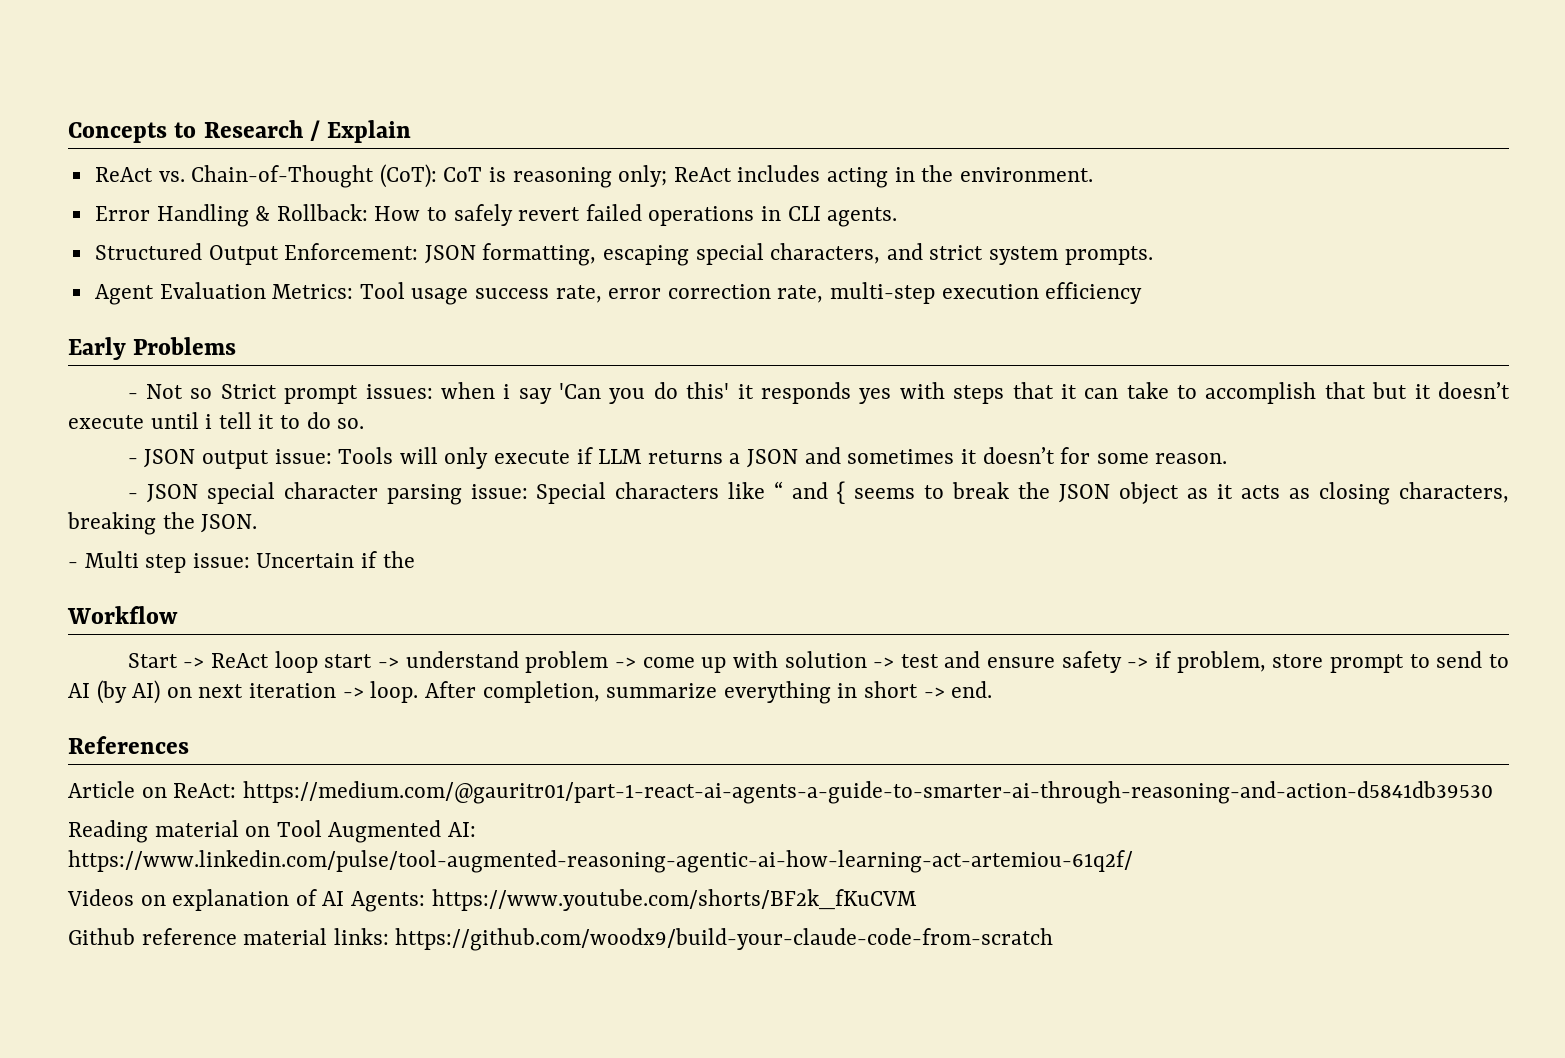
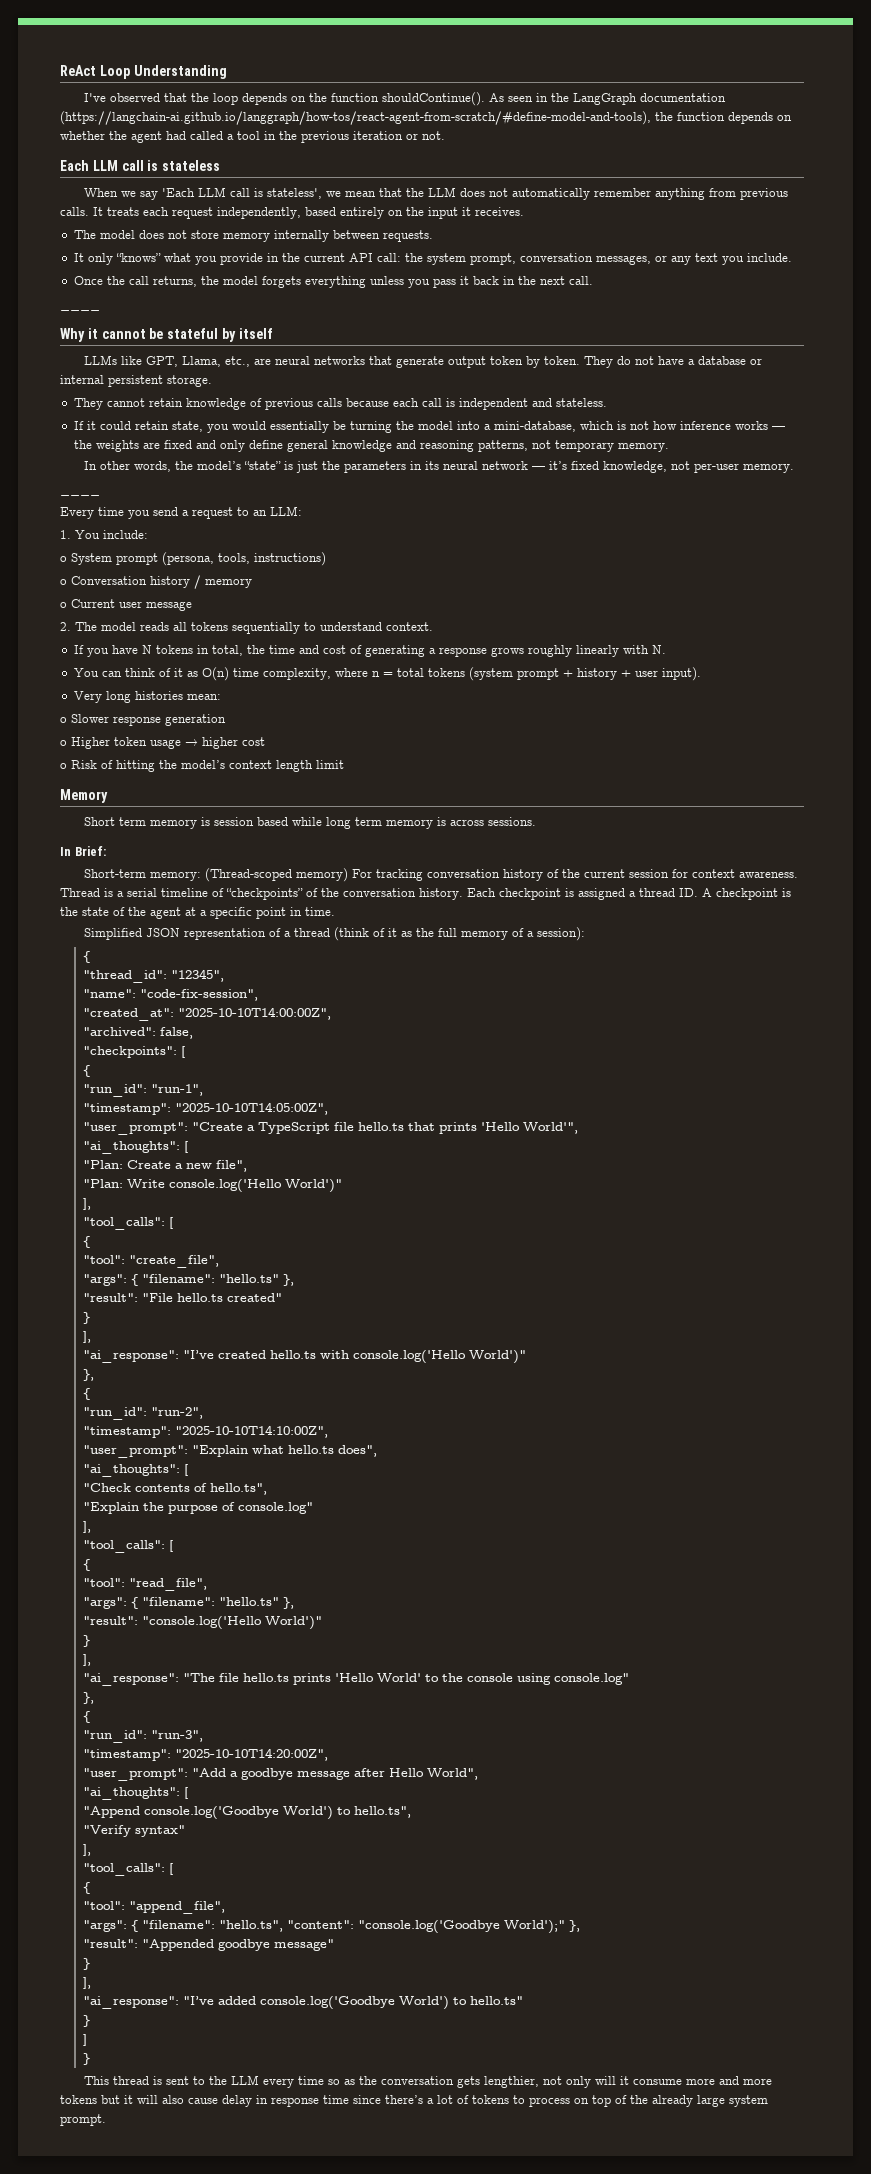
- Concepts to Research / Explain
- ReAct vs. Chain-of-Thought (CoT): CoT is reasoning only; ReAct includes acting in the environment.
- Error Handling & Rollback: How to safely revert failed operations in CLI agents.
- Structured Output Enforcement: JSON formatting, escaping special characters, and strict system prompts.
- Agent Evaluation Metrics: Tool usage success rate, error correction rate, multi-step execution efficiency
- Early Problems
- - Not so Strict prompt issues: when i say 'Can you do this' it responds yes with steps that it can take to accomplish that but it doesn’t execute until i tell it to do so.
- - JSON output issue: Tools will only execute if LLM returns a JSON and sometimes it doesn’t for some reason.
- - JSON special character parsing issue: Special characters like “ and { seems to break the JSON object as it acts as closing characters, breaking the JSON.
- - Multi step issue: Uncertain if the
- Workflow
- Start -> ReAct loop start -> understand problem -> come up with solution -> test and ensure safety -> if problem, store prompt to send to AI (by AI) on next iteration -> loop. After completion, summarize everything in short -> end.
- References
- Article on ReAct: https://medium.com/@gauritr01/part-1-react-ai-agents-a-guide-to-smarter-ai-through-reasoning-and-action-d5841db39530
- Reading material on Tool Augmented AI: https://www.linkedin.com/pulse/tool-augmented-reasoning-agentic-ai-how-learning-act-artemiou-61q2f/
- Videos on explanation of AI Agents: https://www.youtube.com/shorts/BF2k_fKuCVM
- Github reference material links: https://github.com/woodx9/build-your-claude-code-from-scratch
+ ReAct Loop Understanding
+ I've observed that the loop depends on the function shouldContinue(). As seen in the LangGraph documentation (https://langchain-ai.github.io/langgraph/how-tos/react-agent-from-scratch/#define-model-and-tools), the function depends on whether the agent had called a tool in the previous iteration or not.
+ Each LLM call is stateless
+ When we say 'Each LLM call is stateless', we mean that the LLM does not automatically remember anything from previous calls. It treats each request independently, based entirely on the input it receives.
+ The model does not store memory internally between requests.
+ It only “knows” what you provide in the current API call: the system prompt, conversation messages, or any text you include.
+ Once the call returns, the model forgets everything unless you pass it back in the next call.
+ ____
+ Why it cannot be stateful by itself
+ LLMs like GPT, Llama, etc., are neural networks that generate output token by token. They do not have a database or internal persistent storage.
+ They cannot retain knowledge of previous calls because each call is independent and stateless.
+ If it could retain state, you would essentially be turning the model into a mini-database, which is not how inference works — the weights are fixed and only define general knowledge and reasoning patterns, not temporary memory.
+ In other words, the model’s “state” is just the parameters in its neural network — it’s fixed knowledge, not per-user memory.
+ ____
+ Every time you send a request to an LLM:
+ 1. You include:
+ o System prompt (persona, tools, instructions)
+ o Conversation history / memory
+ o Current user message
+ 2. The model reads all tokens sequentially to understand context.
+ If you have N tokens in total, the time and cost of generating a response grows roughly linearly with N.
+ You can think of it as O(n) time complexity, where n = total tokens (system prompt + history + user input).
+ Very long histories mean:
+ o Slower response generation
+ o Higher token usage → higher cost
+ o Risk of hitting the model’s context length limit
+ Memory
+ Short term memory is session based while long term memory is across sessions.
+ In Brief:
+ Short-term memory: (Thread-scoped memory) For tracking conversation history of the current session for context awareness. Thread is a serial timeline of “checkpoints” of the conversation history. Each checkpoint is assigned a thread ID. A checkpoint is the state of the agent at a specific point in time.
+ Simplified JSON representation of a thread (think of it as the full memory of a session):
+ {
+ "thread_id": "12345",
+ "name": "code-fix-session",
+ "created_at": "2025-10-10T14:00:00Z",
+ "archived": false,
+ "checkpoints": [
+ {
+ "run_id": "run-1",
+ "timestamp": "2025-10-10T14:05:00Z",
+ "user_prompt": "Create a TypeScript file hello.ts that prints 'Hello World'",
+ "ai_thoughts": [
+ "Plan: Create a new file",
+ "Plan: Write console.log('Hello World')"
+ ],
+ "tool_calls": [
+ {
+ "tool": "create_file",
+ "args": { "filename": "hello.ts" },
+ "result": "File hello.ts created"
+ }
+ ],
+ "ai_response": "I’ve created hello.ts with console.log('Hello World')"
+ },
+ {
+ "run_id": "run-2",
+ "timestamp": "2025-10-10T14:10:00Z",
+ "user_prompt": "Explain what hello.ts does",
+ "ai_thoughts": [
+ "Check contents of hello.ts",
+ "Explain the purpose of console.log"
+ ],
+ "tool_calls": [
+ {
+ "tool": "read_file",
+ "args": { "filename": "hello.ts" },
+ "result": "console.log('Hello World')"
+ }
+ ],
+ "ai_response": "The file hello.ts prints 'Hello World' to the console using console.log"
+ },
+ {
+ "run_id": "run-3",
+ "timestamp": "2025-10-10T14:20:00Z",
+ "user_prompt": "Add a goodbye message after Hello World",
+ "ai_thoughts": [
+ "Append console.log('Goodbye World') to hello.ts",
+ "Verify syntax"
+ ],
+ "tool_calls": [
+ {
+ "tool": "append_file",
+ "args": { "filename": "hello.ts", "content": "console.log('Goodbye World');" },
+ "result": "Appended goodbye message"
+ }
+ ],
+ "ai_response": "I’ve added console.log('Goodbye World') to hello.ts"
+ }
+ ]
+ }
+ This thread is sent to the LLM every time so as the conversation gets lengthier, not only will it consume more and more tokens but it will also cause delay in response time since there’s a lot of tokens to process on top of the already large system prompt.

